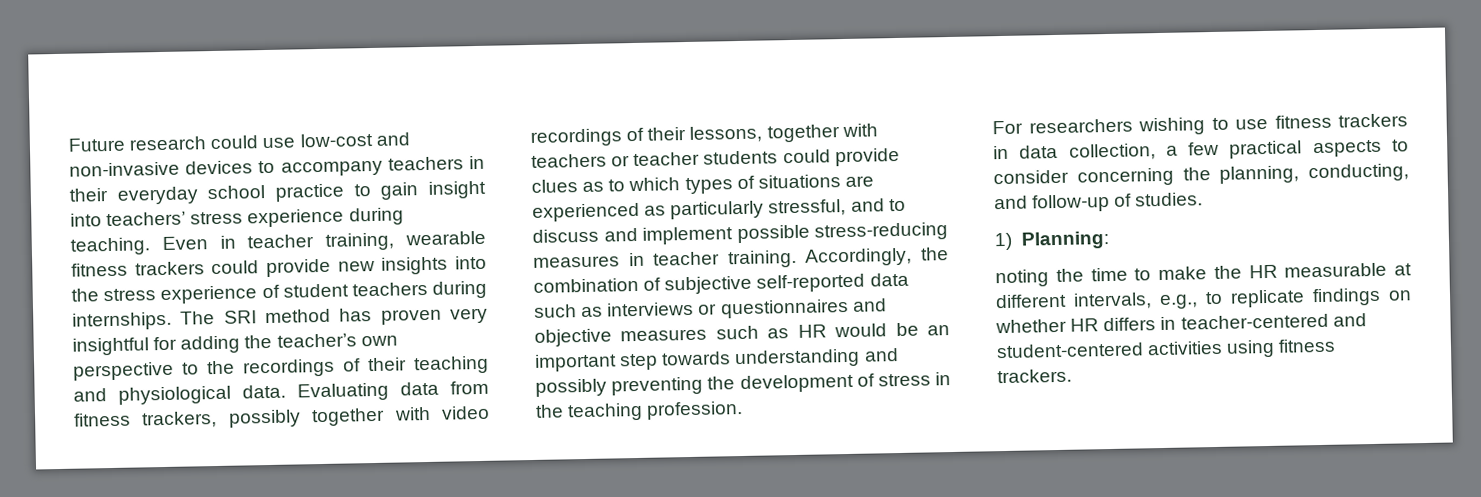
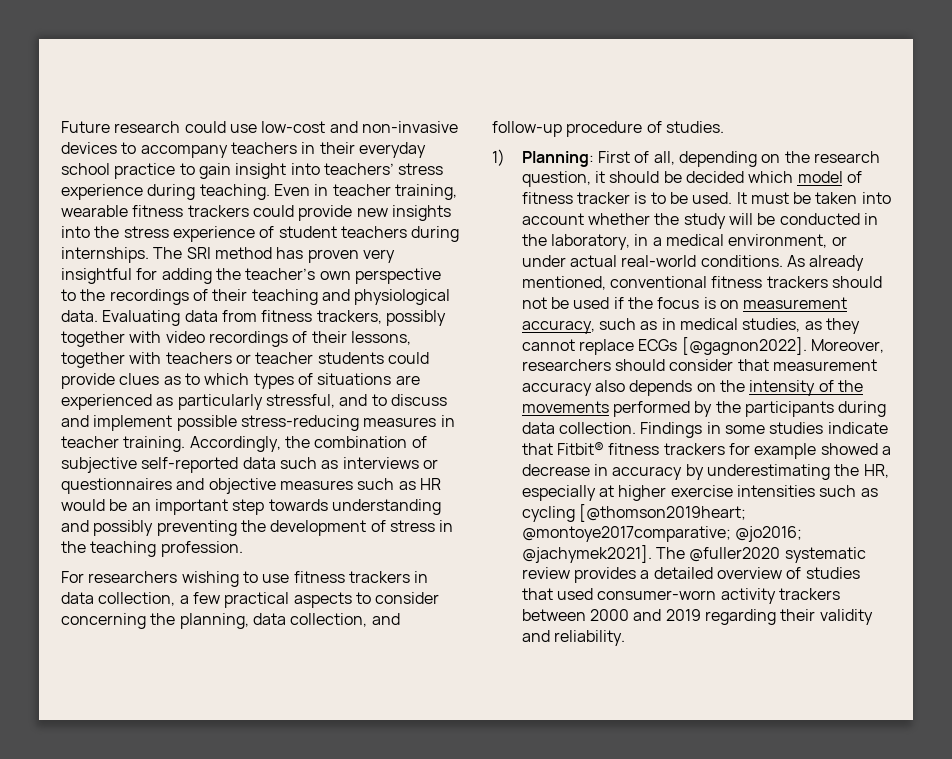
- For researchers wishing to use fitness trackers in data collection, a few practical aspects to consider concerning the planning, conducting, and follow-up of studies.
+ For researchers wishing to use fitness trackers in data collection, a few practical aspects to consider concerning the planning, data collection, and follow-up procedure of studies.
- 1) Planning:
- noting the time to make the HR measurable at different intervals, e.g., to replicate findings on whether HR differs in teacher-centered and student-centered activities using fitness trackers.
+ 1) Planning: First of all, depending on the research question, it should be decided which model of fitness tracker is to be used. It must be taken into account whether the study will be conducted in the laboratory, in a medical environment, or under actual real-world conditions. As already mentioned, conventional fitness trackers should not be used if the focus is on measurement accuracy, such as in medical studies, as they cannot replace ECGs [@gagnon2022]. Moreover, researchers should consider that measurement accuracy also depends on the intensity of the movements performed by the participants during data collection. Findings in some studies indicate that Fitbit® fitness trackers for example showed a decrease in accuracy by underestimating the HR, especially at higher exercise intensities such as cycling [@thomson2019heart; @montoye2017comparative; @jo2016; @jachymek2021]. The @fuller2020 systematic review provides a detailed overview of studies that used consumer-worn activity trackers between 2000 and 2019 regarding their validity and reliability.

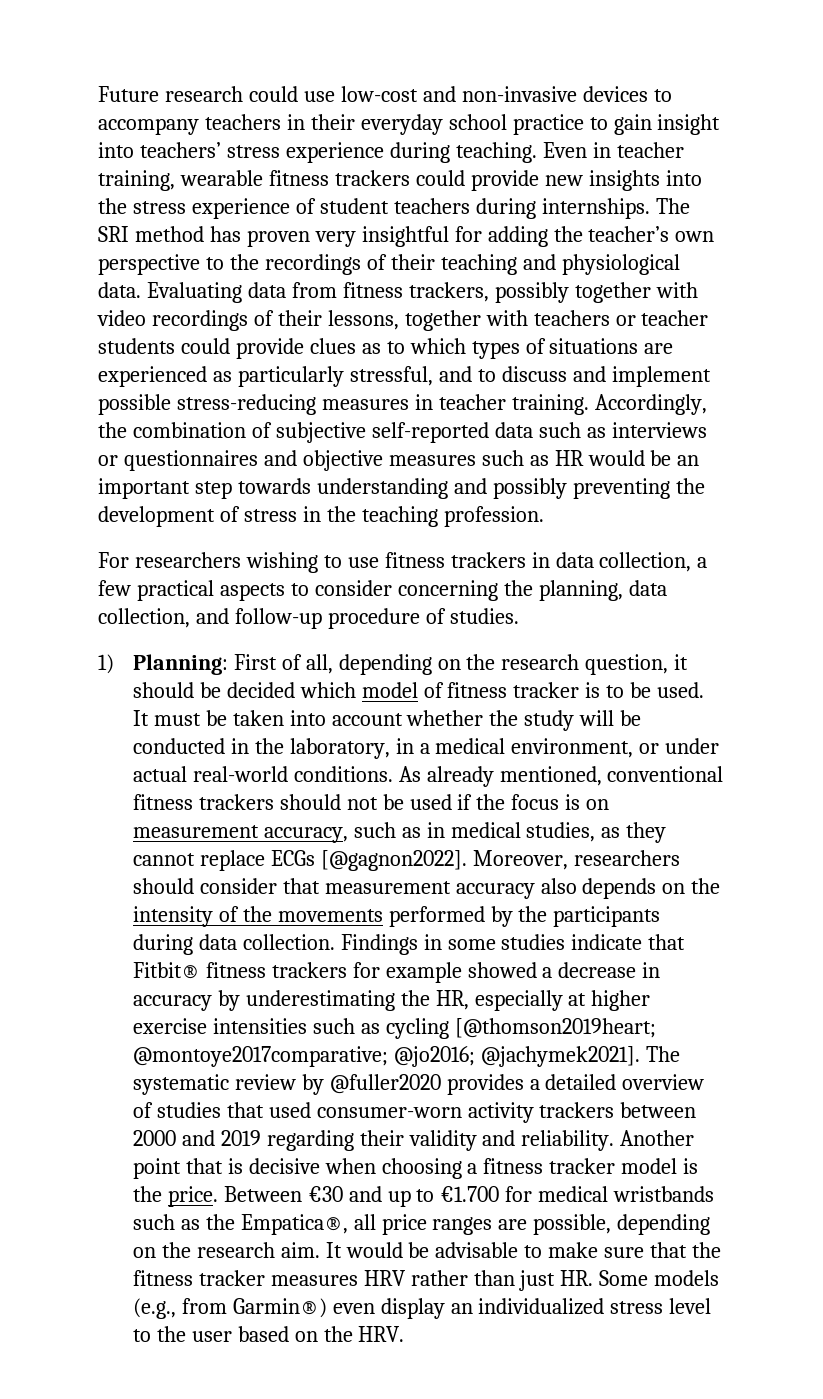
- The @fuller2020 systematic review provides a detailed overview of studies that used consumer-worn activity trackers between 2000 and 2019 regarding their validity and reliability.
+ The systematic review by @fuller2020 provides a detailed overview of studies that used consumer-worn activity trackers between 2000 and 2019 regarding their validity and reliability.
+ Another point that is decisive when choosing a fitness tracker model is the price. Between €30 and up to €1.700 for medical wristbands such as the Empatica®, all price ranges are possible, depending on the research aim. It would be advisable to make sure that the fitness tracker measures HRV rather than just HR. Some models (e.g., from Garmin®) even display an individualized stress level to the user based on the HRV.

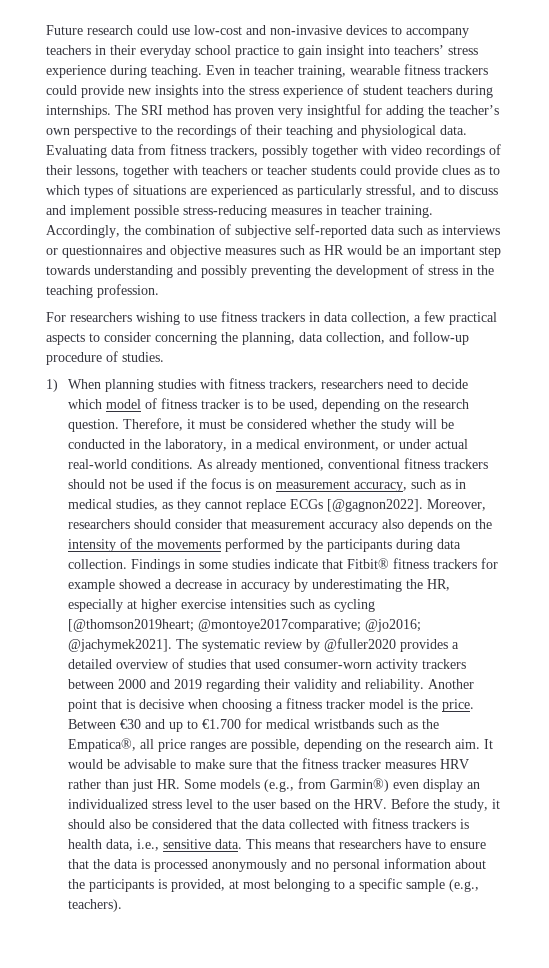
- 1) Planning: First of all, depending on the research question, it should be decided which model of fitness tracker is to be used. It must be taken into account whether the study will be conducted in the laboratory, in a medical environment, or under actual real-world conditions.
+ 1) When planning studies with fitness trackers, researchers need to decide which model of fitness tracker is to be used, depending on the research question. Therefore, it must be considered whether the study will be conducted in the laboratory, in a medical environment, or under actual real-world conditions.
- It would be advisable to make sure that the fitness tracker measures HRV rather than just HR. Some models (e.g., from Garmin®) even display an individualized stress level to the user based on the HRV.
+ It would be advisable to make sure that the fitness tracker measures HRV rather than just HR. Some models (e.g., from Garmin®) even display an individualized stress level to the user based on the HRV. Before the study, it should also be considered that the data collected with fitness trackers is health data, i.e., sensitive data. This means that researchers have to ensure that the data is processed anonymously and no personal information about the participants is provided, at most belonging to a specific sample (e.g., teachers).

